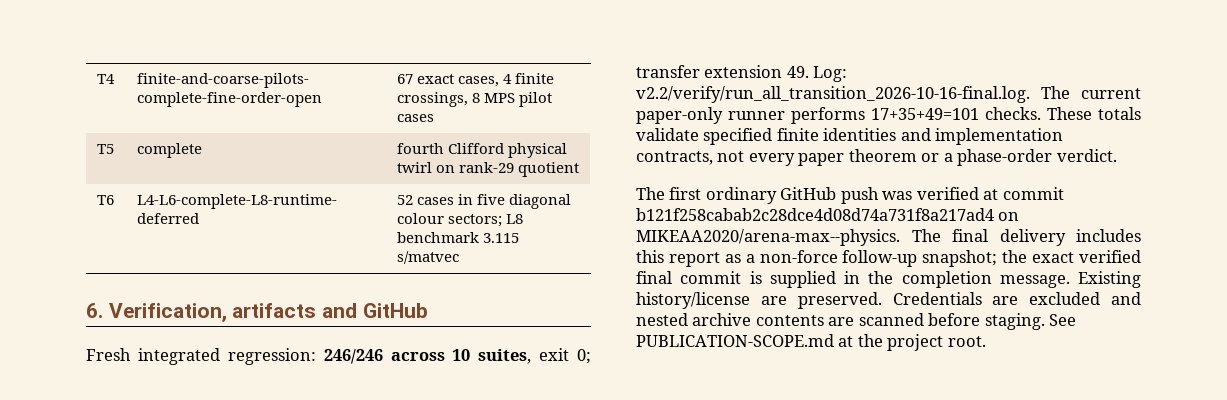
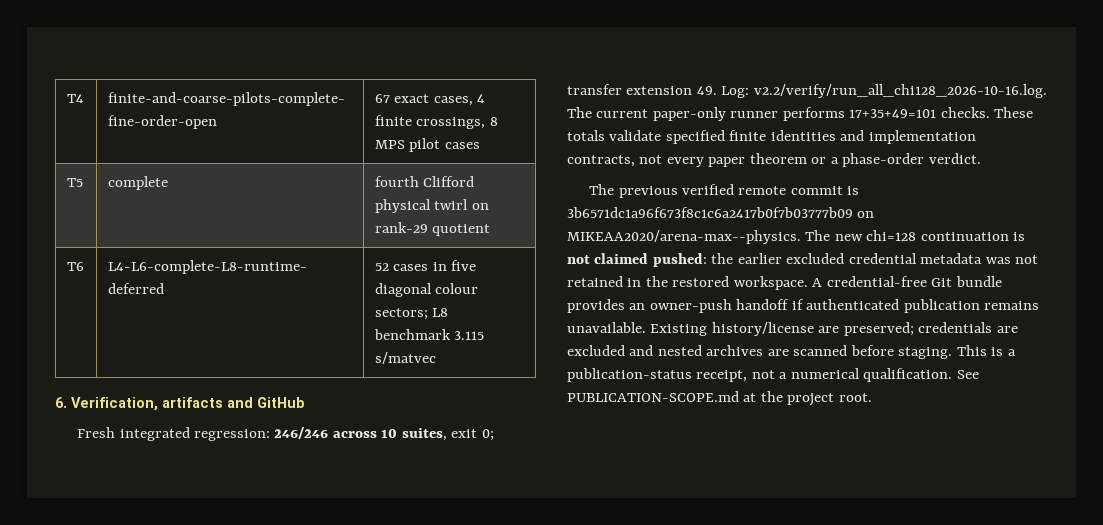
- Fresh integrated regression: 246/246 across 10 suites, exit 0; transfer extension 49. Log: v2.2/verify/run_all_transition_2026-10-16-final.log. The current paper-only runner performs 17+35+49=101 checks.
+ Fresh integrated regression: 246/246 across 10 suites, exit 0; transfer extension 49. Log: v2.2/verify/run_all_chi128_2026-10-16.log. The current paper-only runner performs 17+35+49=101 checks.
- The first ordinary GitHub push was verified at commit b121f258cabab2c28dce4d08d74a731f8a217ad4 on MIKEAA2020/arena-max--physics. The final delivery includes this report as a non-force follow-up snapshot; the exact verified final commit is supplied in the completion message.
+ The previous verified remote commit is 3b6571dc1a96f673f8c1c6a2417b0f7b03777b09 on MIKEAA2020/arena-max--physics. The new chi=128 continuation is not claimed pushed: the earlier excluded credential metadata was not retained in the restored workspace. A credential-free Git bundle provides an owner-push handoff if authenticated publication remains unavailable.
- Existing history/license are preserved. Credentials are excluded and nested archive contents are scanned before staging.
+ Existing history/license are preserved; credentials are excluded and nested archives are scanned before staging.
+ This is a publication-status receipt, not a numerical qualification.

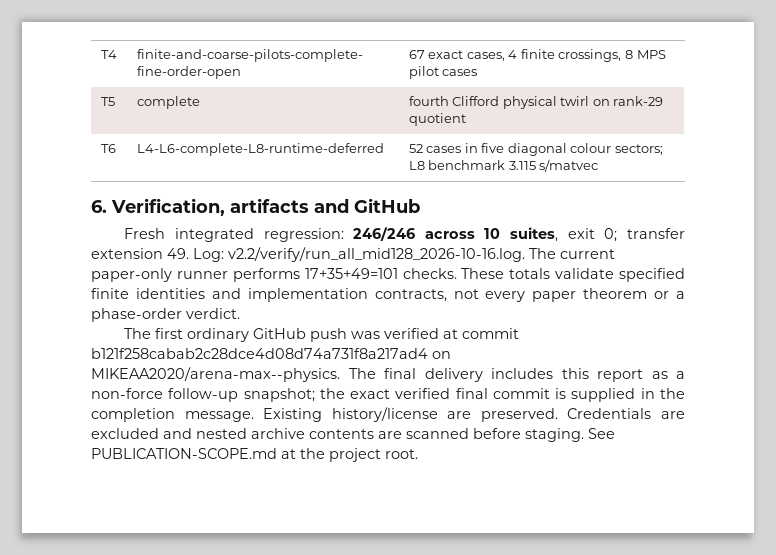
- Fresh integrated regression: 246/246 across 10 suites, exit 0; transfer extension 49. Log: v2.2/verify/run_all_chi128_2026-10-16.log. The current paper-only runner performs 17+35+49=101 checks.
+ Fresh integrated regression: 246/246 across 10 suites, exit 0; transfer extension 49. Log: v2.2/verify/run_all_mid128_2026-10-16.log. The current paper-only runner performs 17+35+49=101 checks.
- The previous verified remote commit is 3b6571dc1a96f673f8c1c6a2417b0f7b03777b09 on MIKEAA2020/arena-max--physics. The new chi=128 continuation is not claimed pushed: the earlier excluded credential metadata was not retained in the restored workspace. A credential-free Git bundle provides an owner-push handoff if authenticated publication remains unavailable.
+ The first ordinary GitHub push was verified at commit b121f258cabab2c28dce4d08d74a731f8a217ad4 on MIKEAA2020/arena-max--physics. The final delivery includes this report as a non-force follow-up snapshot; the exact verified final commit is supplied in the completion message.
- Existing history/license are preserved; credentials are excluded and nested archives are scanned before staging.
+ Existing history/license are preserved. Credentials are excluded and nested archive contents are scanned before staging.
- This is a publication-status receipt, not a numerical qualification.

